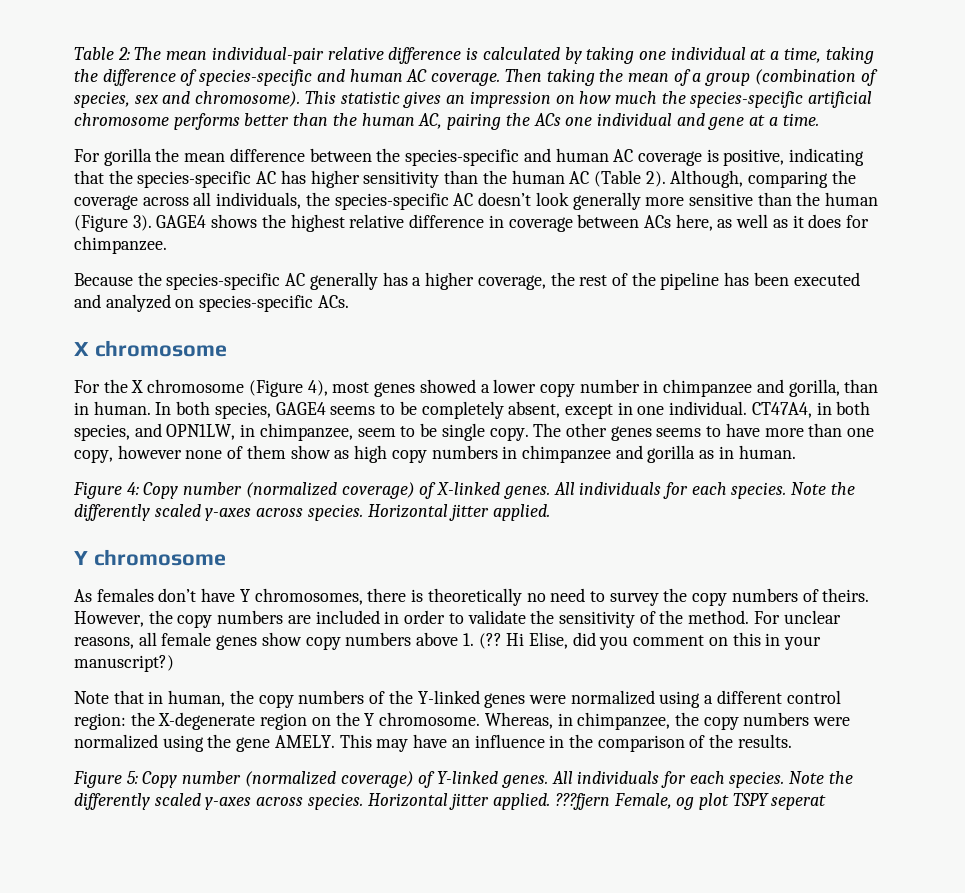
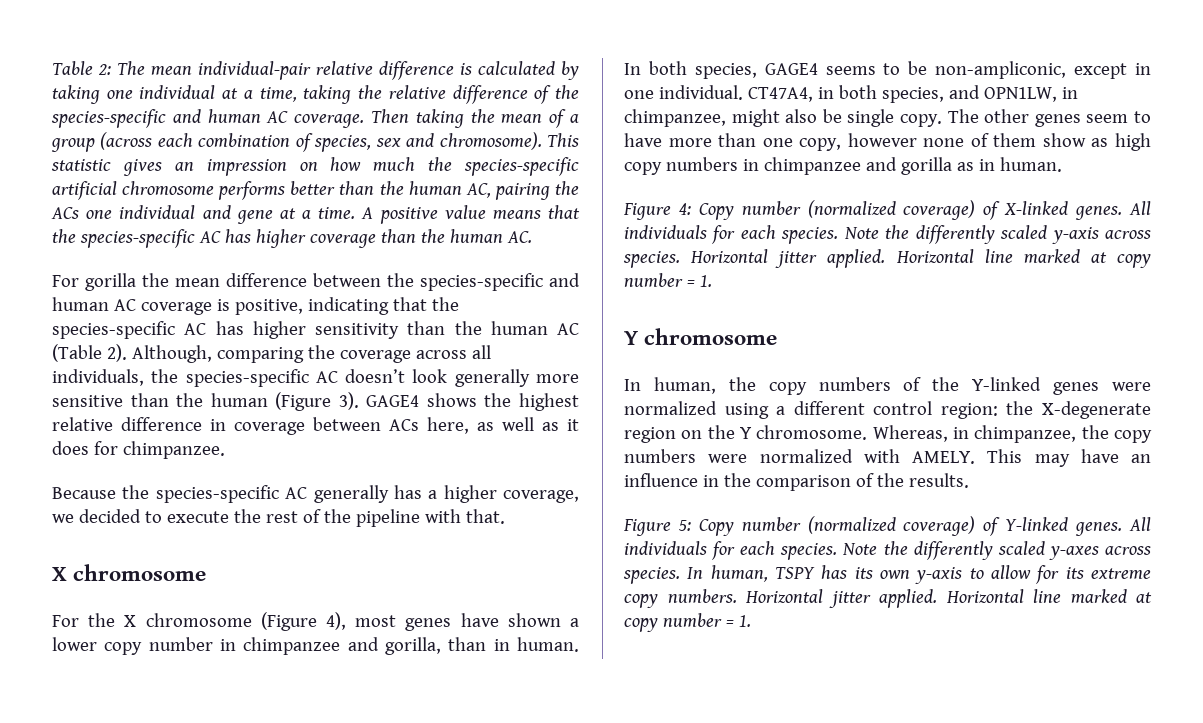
- Table 2: The mean individual-pair relative difference is calculated by taking one individual at a time, taking the difference of species-specific and human AC coverage.
+ Table 2: The mean individual-pair relative difference is calculated by taking one individual at a time, taking the relative difference of the species-specific and human AC coverage.
- Then taking the mean of a group (combination of species, sex and chromosome).
+ Then taking the mean of a group (across each combination of species, sex and chromosome).
+ A positive value means that the species-specific AC has higher coverage than the human AC.
- Because the species-specific AC generally has a higher coverage, the rest of the pipeline has been executed and analyzed on species-specific ACs.
+ Because the species-specific AC generally has a higher coverage, we decided to execute the rest of the pipeline with that.
- For the X chromosome (Figure 4), most genes showed a lower copy number in chimpanzee and gorilla, than in human.
+ For the X chromosome (Figure 4), most genes have shown a lower copy number in chimpanzee and gorilla, than in human.
- In both species, GAGE4 seems to be completely absent, except in one individual.
+ In both species, GAGE4 seems to be non-ampliconic, except in one individual.
- CT47A4, in both species, and OPN1LW, in chimpanzee, seem to be single copy.
+ CT47A4, in both species, and OPN1LW, in chimpanzee, might also be single copy.
- The other genes seems to have more than one copy, however none of them show as high copy numbers in chimpanzee and gorilla as in human.
+ The other genes seem to have more than one copy, however none of them show as high copy numbers in chimpanzee and gorilla as in human.
- Figure 4: Copy number (normalized coverage) of X-linked genes. All individuals for each species. Note the differently scaled y-axes across species. Horizontal jitter applied.
+ Figure 4: Copy number (normalized coverage) of X-linked genes. All individuals for each species. Note the differently scaled y-axis across species. Horizontal jitter applied. Horizontal line marked at copy number = 1.
  Y chromosome
- As females don’t have Y chromosomes, there is theoretically no need to survey the copy numbers of theirs. However, the copy numbers are included in order to validate the sensitivity of the method. For unclear reasons, all female genes show copy numbers above 1. (?? Hi Elise, did you comment on this in your manuscript?)
- Note that in human, the copy numbers of the Y-linked genes were normalized using a different control region: the X-degenerate region on the Y chromosome.
+ In human, the copy numbers of the Y-linked genes were normalized using a different control region: the X-degenerate region on the Y chromosome.
- Whereas, in chimpanzee, the copy numbers were normalized using the gene AMELY.
+ Whereas, in chimpanzee, the copy numbers were normalized with AMELY.
- Horizontal jitter applied. ???fjern Female, og plot TSPY seperat
+ In human, TSPY has its own y-axis to allow for its extreme copy numbers. Horizontal jitter applied. Horizontal line marked at copy number = 1.

